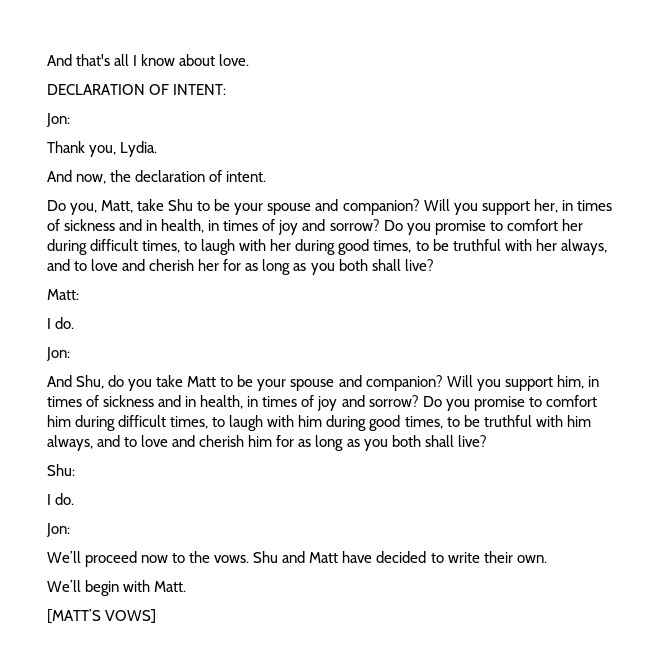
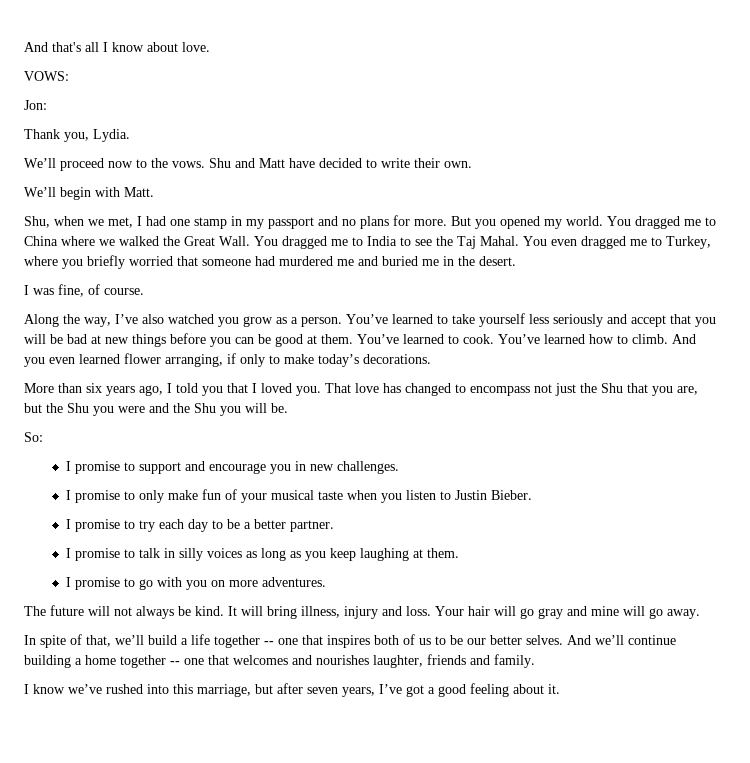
- DECLARATION OF INTENT:
+ VOWS:
- And now, the declaration of intent.
- Do you, Matt, take Shu to be your spouse and companion? Will you support her, in times of sickness and in health, in times of joy and sorrow? Do you promise to comfort her during difficult times, to laugh with her during good times, to be truthful with her always, and to love and cherish her for as long as you both shall live?
- Matt:
- I do.
- Jon:
- And Shu, do you take Matt to be your spouse and companion? Will you support him, in times of sickness and in health, in times of joy and sorrow? Do you promise to comfort him during difficult times, to laugh with him during good times, to be truthful with him always, and to love and cherish him for as long as you both shall live?
- Shu:
- I do.
- Jon:
- [MATT’S VOWS]
+ Shu, when we met, I had one stamp in my passport and no plans for more. But you opened my world. You dragged me to China where we walked the Great Wall. You dragged me to India to see the Taj Mahal. You even dragged me to Turkey, where you briefly worried that someone had murdered me and buried me in the desert.
+ I was fine, of course.
+ Along the way, I’ve also watched you grow as a person. You’ve learned to take yourself less seriously and accept that you will be bad at new things before you can be good at them. You’ve learned to cook. You’ve learned how to climb. And you even learned flower arranging, if only to make today’s decorations.
+ More than six years ago, I told you that I loved you. That love has changed to encompass not just the Shu that you are, but the Shu you were and the Shu you will be.
+ So:
+ I promise to support and encourage you in new challenges.
+ I promise to only make fun of your musical taste when you listen to Justin Bieber.
+ I promise to try each day to be a better partner.
+ I promise to talk in silly voices as long as you keep laughing at them.
+ I promise to go with you on more adventures.
+ The future will not always be kind. It will bring illness, injury and loss. Your hair will go gray and mine will go away.
+ In spite of that, we’ll build a life together -- one that inspires both of us to be our better selves. And we’ll continue building a home together -- one that welcomes and nourishes laughter, friends and family.
+ I know we’ve rushed into this marriage, but after seven years, I’ve got a good feeling about it.

